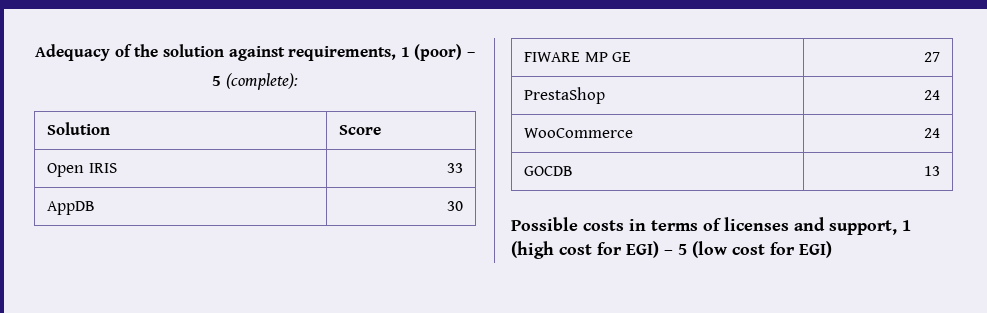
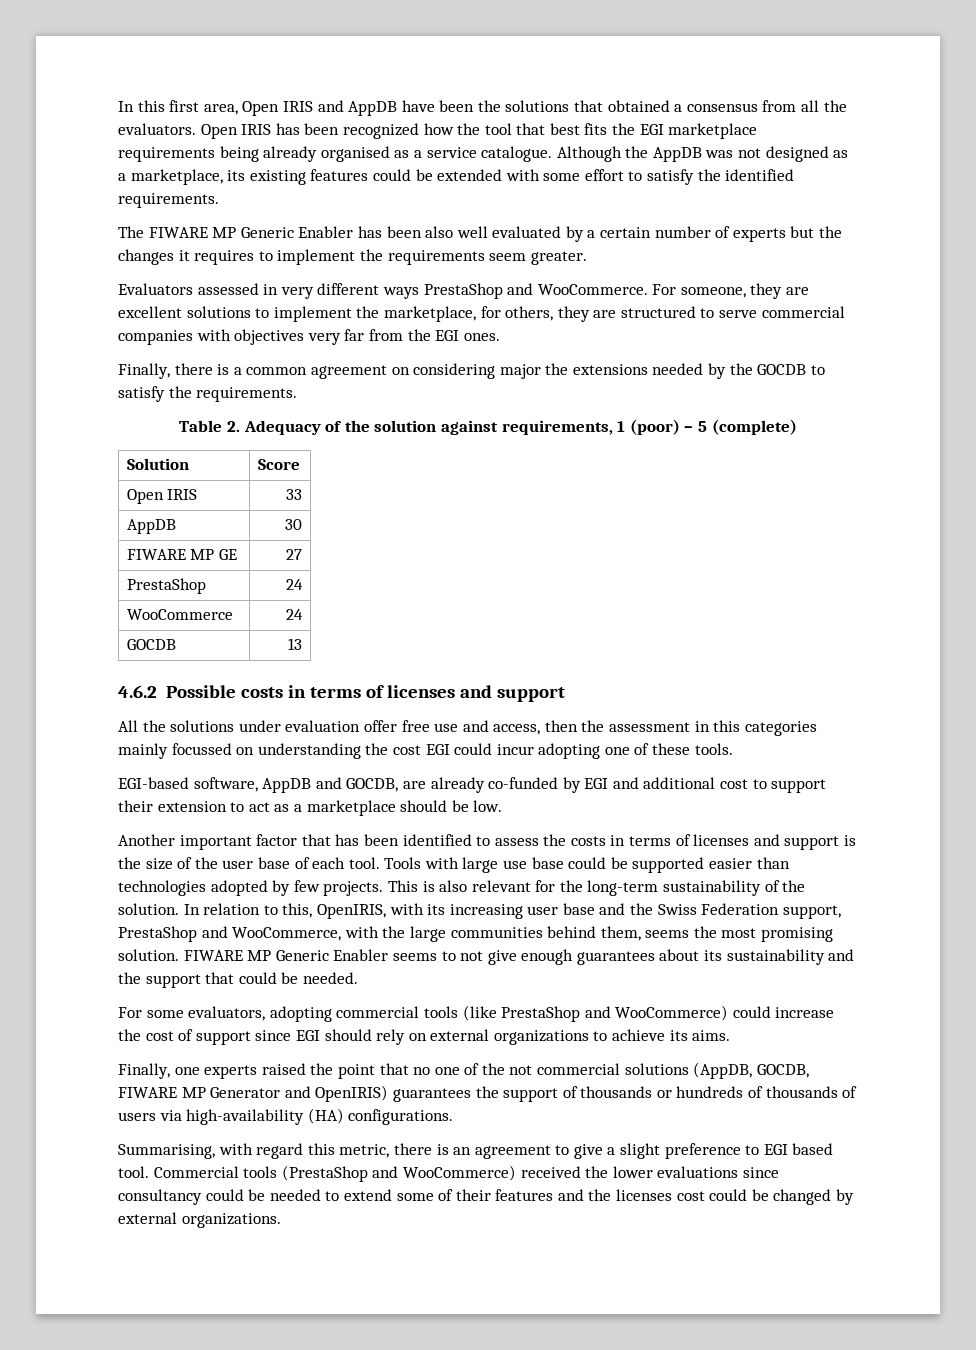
- Adequacy of the solution against requirements, 1 (poor) – 5 (complete):
+ In this first area, Open IRIS and AppDB have been the solutions that obtained a consensus from all the evaluators. Open IRIS has been recognized how the tool that best fits the EGI marketplace requirements being already organised as a service catalogue. Although the AppDB was not designed as a marketplace, its existing features could be extended with some effort to satisfy the identified requirements.
+ The FIWARE MP Generic Enabler has been also well evaluated by a certain number of experts but the changes it requires to implement the requirements seem greater.
+ Evaluators assessed in very different ways PrestaShop and WooCommerce. For someone, they are excellent solutions to implement the marketplace, for others, they are structured to serve commercial companies with objectives very far from the EGI ones.
+ Finally, there is a common agreement on considering major the extensions needed by the GOCDB to satisfy the requirements.
+ Table 2. Adequacy of the solution against requirements, 1 (poor) – 5 (complete)
- Possible costs in terms of licenses and support, 1 (high cost for EGI) – 5 (low cost for EGI)
+ 4.6.2 Possible costs in terms of licenses and support
+ All the solutions under evaluation offer free use and access, then the assessment in this categories mainly focussed on understanding the cost EGI could incur adopting one of these tools.
+ EGI-based software, AppDB and GOCDB, are already co-funded by EGI and additional cost to support their extension to act as a marketplace should be low.
+ Another important factor that has been identified to assess the costs in terms of licenses and support is the size of the user base of each tool. Tools with large use base could be supported easier than technologies adopted by few projects. This is also relevant for the long-term sustainability of the solution. In relation to this, OpenIRIS, with its increasing user base and the Swiss Federation support, PrestaShop and WooCommerce, with the large communities behind them, seems the most promising solution. FIWARE MP Generic Enabler seems to not give enough guarantees about its sustainability and the support that could be needed.
+ For some evaluators, adopting commercial tools (like PrestaShop and WooCommerce) could increase the cost of support since EGI should rely on external organizations to achieve its aims.
+ Finally, one experts raised the point that no one of the not commercial solutions (AppDB, GOCDB, FIWARE MP Generator and OpenIRIS) guarantees the support of thousands or hundreds of thousands of users via high-availability (HA) configurations.
+ Summarising, with regard this metric, there is an agreement to give a slight preference to EGI based tool. Commercial tools (PrestaShop and WooCommerce) received the lower evaluations since consultancy could be needed to extend some of their features and the licenses cost could be changed by external organizations.

